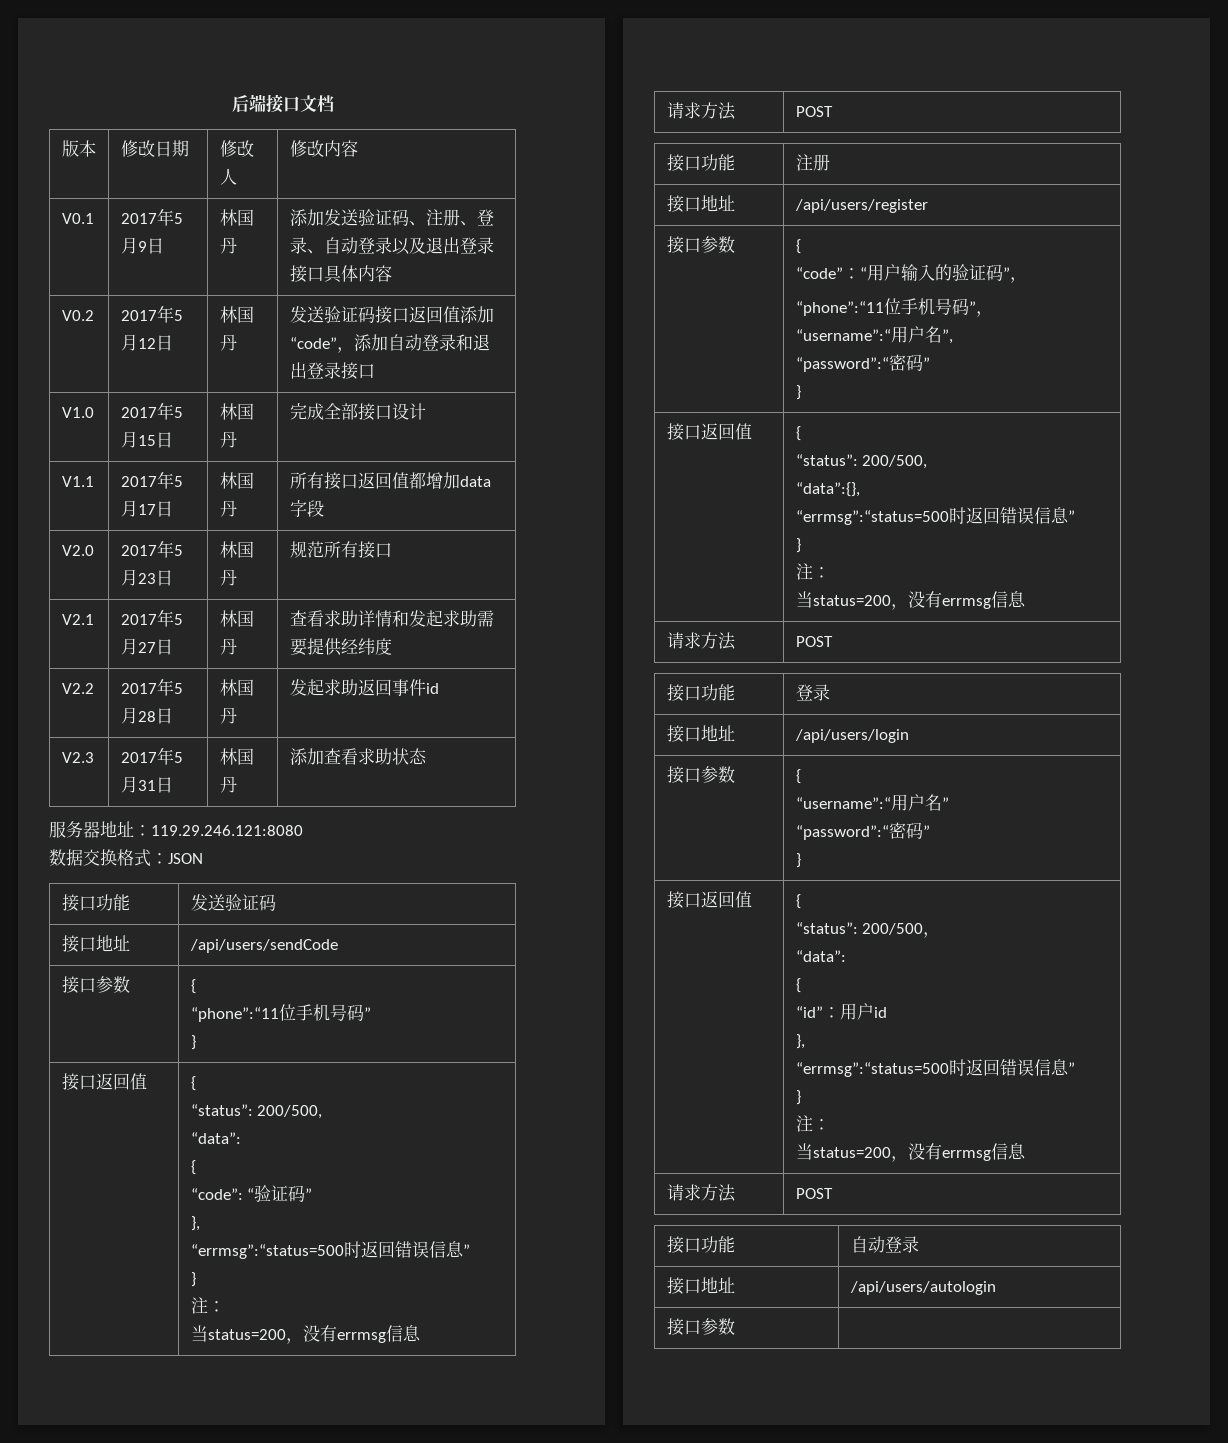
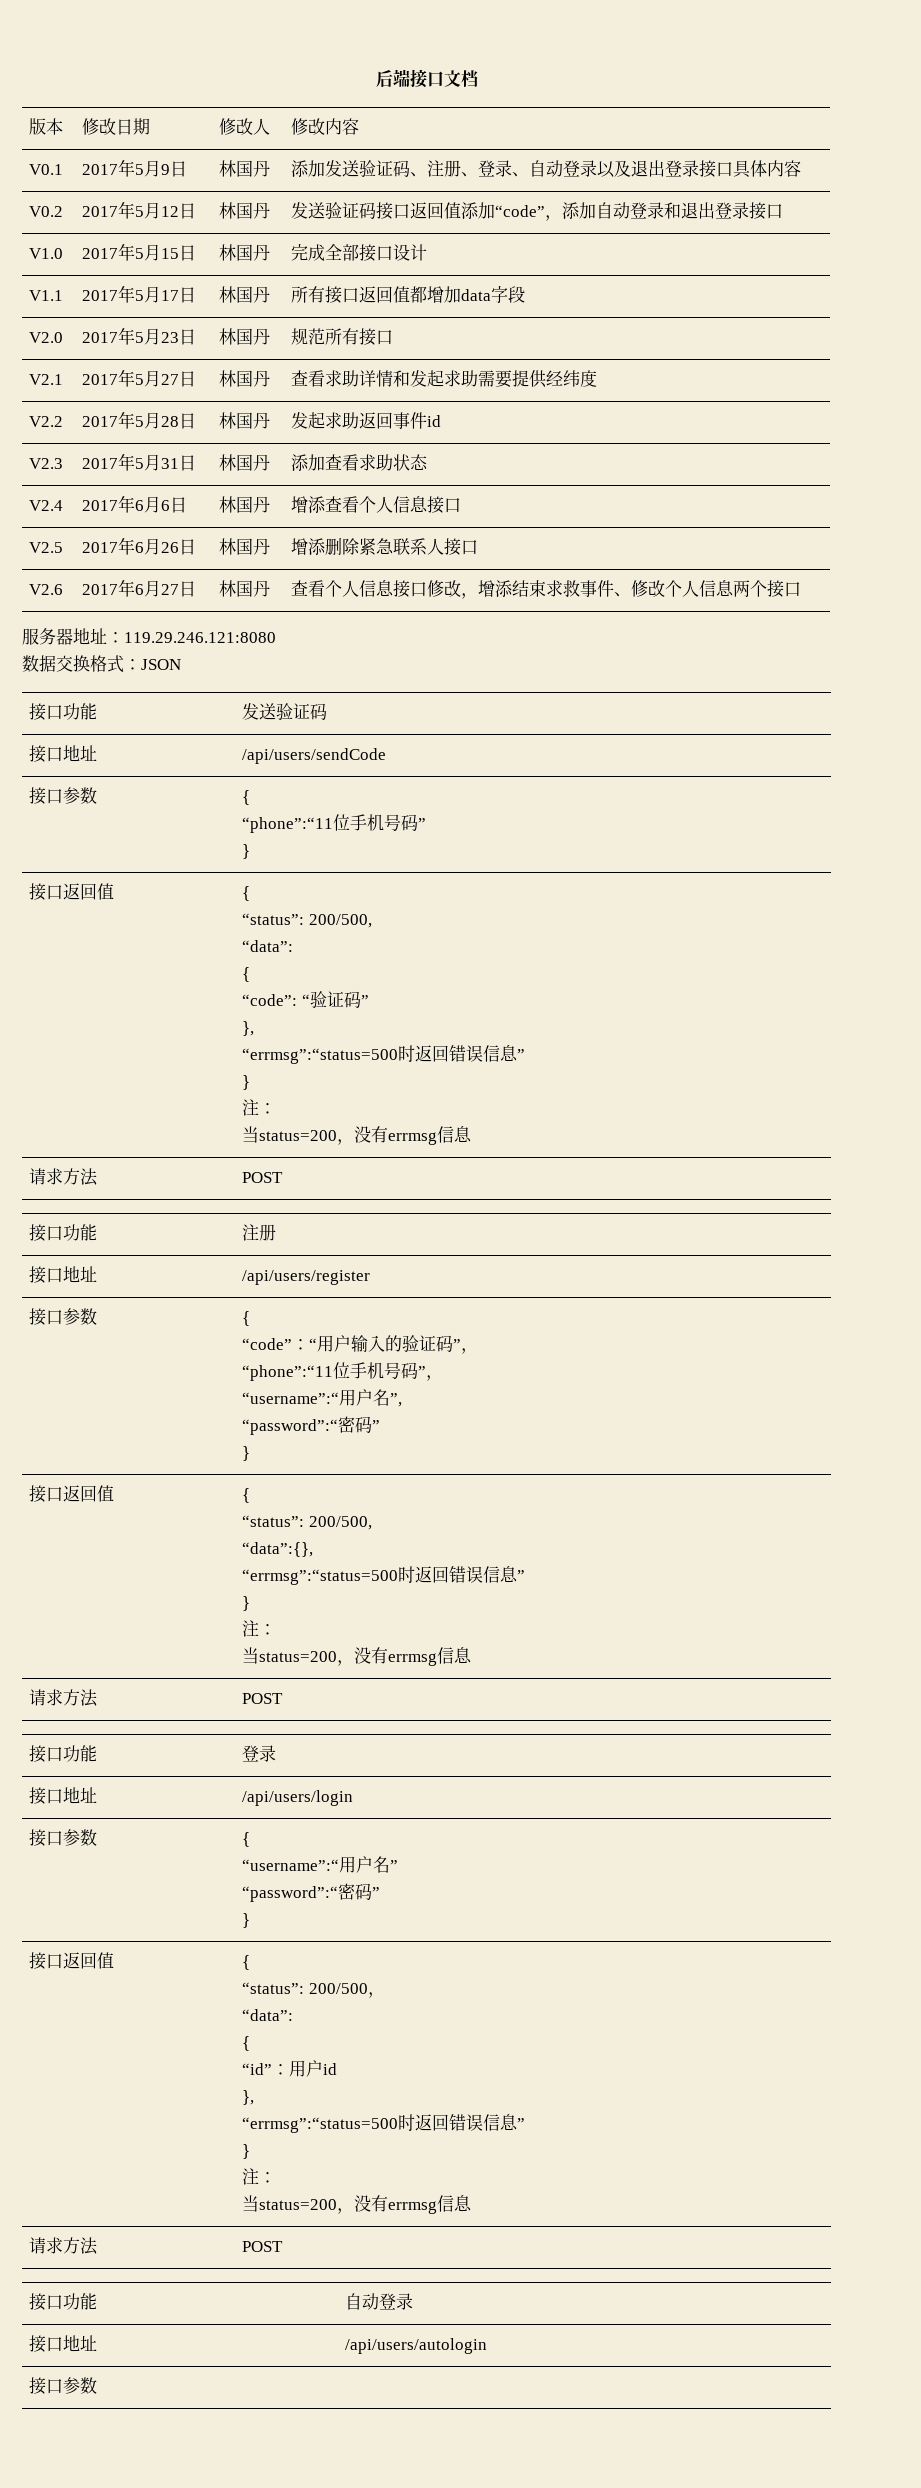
+ V2.4 | 2017年6月6日 | 林国丹 | 增添查看个人信息接口
+ V2.5 | 2017年6月26日 | 林国丹 | 增添删除紧急联系人接口
+ V2.6 | 2017年6月27日 | 林国丹 | 查看个人信息接口修改，增添结束求救事件、修改个人信息两个接口

